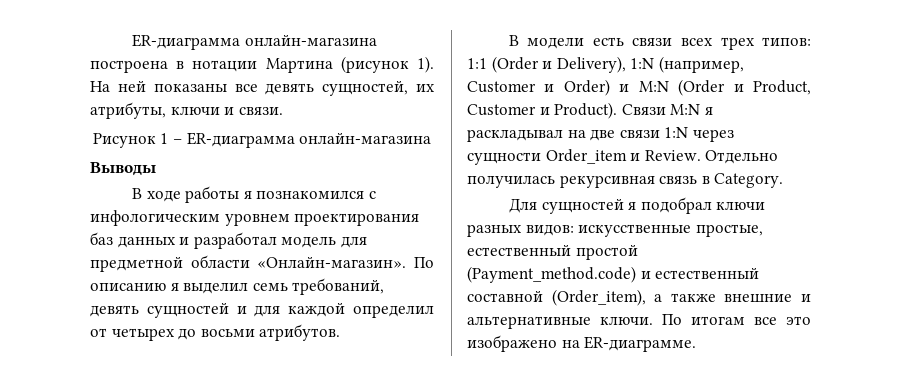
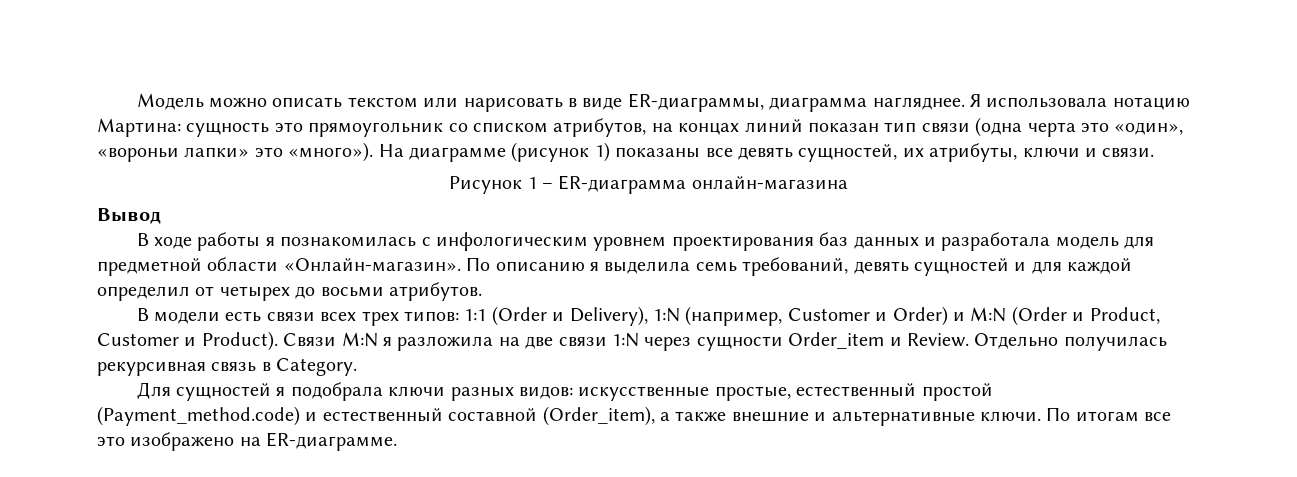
- ER-диаграмма онлайн-магазина построена в нотации Мартина (рисунок 1). На ней показаны все девять сущностей, их атрибуты, ключи и связи.
+ Модель можно описать текстом или нарисовать в виде ER-диаграммы, диаграмма нагляднее. Я использовала нотацию Мартина: сущность это прямоугольник со списком атрибутов, на концах линий показан тип связи (одна черта это «один», «вороньи лапки» это «много»). На диаграмме (рисунок 1) показаны все девять сущностей, их атрибуты, ключи и связи.
- Выводы
+ Вывод
- В ходе работы я познакомился с инфологическим уровнем проектирования баз данных и разработал модель для предметной области «Онлайн-магазин».
+ В ходе работы я познакомилась с инфологическим уровнем проектирования баз данных и разработала модель для предметной области «Онлайн-магазин».
- По описанию я выделил семь требований, девять сущностей и для каждой определил от четырех до восьми атрибутов.
+ По описанию я выделила семь требований, девять сущностей и для каждой определил от четырех до восьми атрибутов.
- Связи M:N я раскладывал на две связи 1:N через сущности Order_item и Review.
+ Связи M:N я разложила на две связи 1:N через сущности Order_item и Review.
- Для сущностей я подобрал ключи разных видов: искусственные простые, естественный простой (Payment_method.code) и естественный составной (Order_item), а также внешние и альтернативные ключи.
+ Для сущностей я подобрала ключи разных видов: искусственные простые, естественный простой (Payment_method.code) и естественный составной (Order_item), а также внешние и альтернативные ключи.

